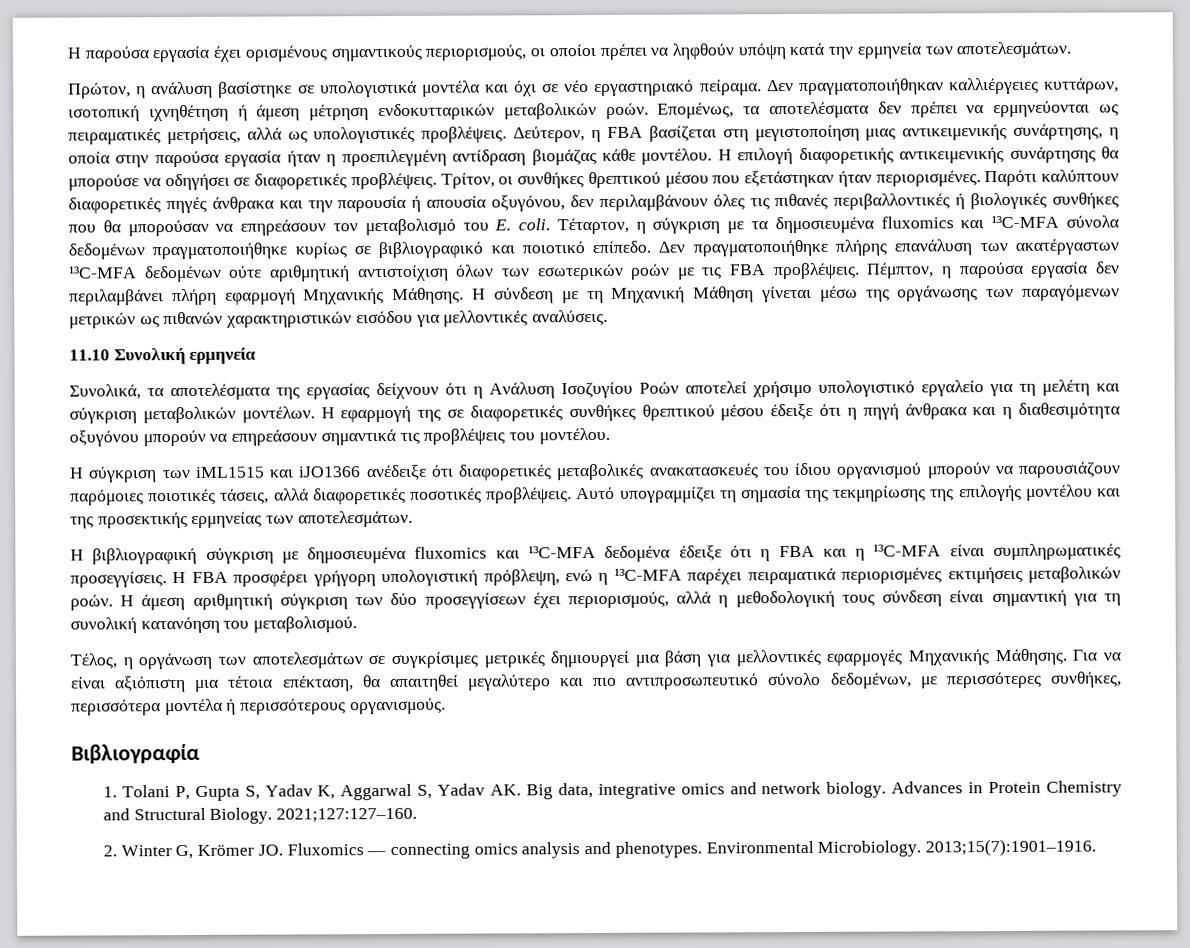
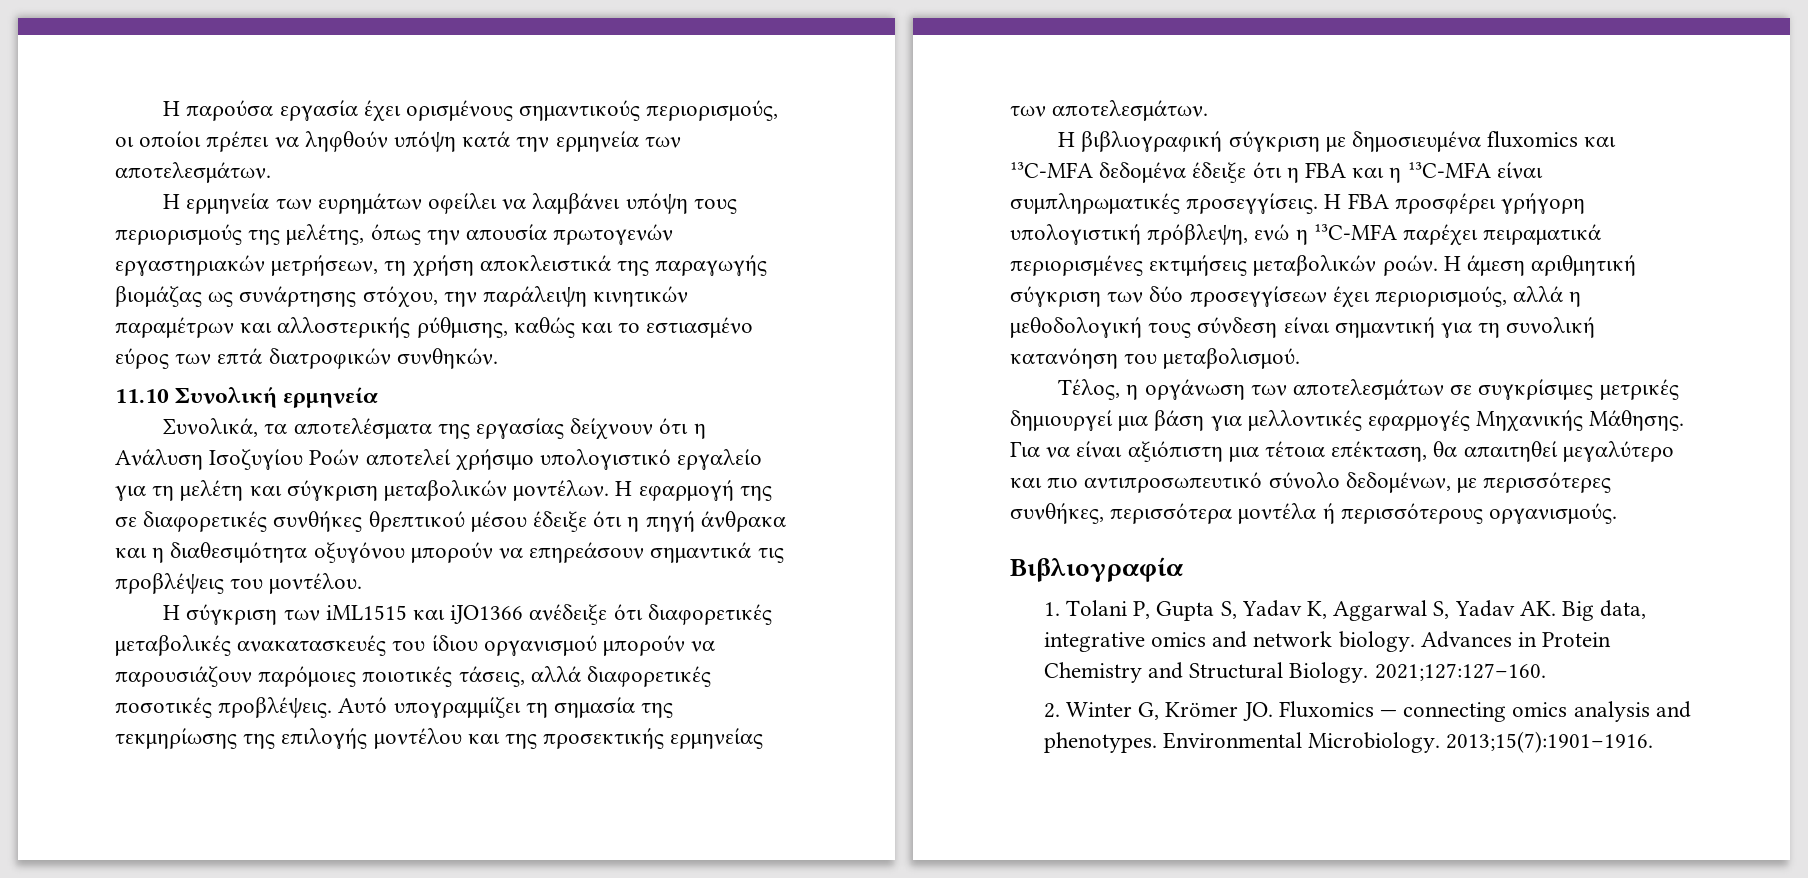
- Πρώτον, η ανάλυση βασίστηκε σε υπολογιστικά μοντέλα και όχι σε νέο εργαστηριακό πείραμα. Δεν πραγματοποιήθηκαν καλλιέργειες κυττάρων, ισοτοπική ιχνηθέτηση ή άμεση μέτρηση ενδοκυτταρικών μεταβολικών ροών. Επομένως, τα αποτελέσματα δεν πρέπει να ερμηνεύονται ως πειραματικές μετρήσεις, αλλά ως υπολογιστικές προβλέψεις. Δεύτερον, η FBA βασίζεται στη μεγιστοποίηση μιας αντικειμενικής συνάρτησης, η οποία στην παρούσα εργασία ήταν η προεπιλεγμένη αντίδραση βιομάζας κάθε μοντέλου. Η επιλογή διαφορετικής αντικειμενικής συνάρτησης θα μπορούσε να οδηγήσει σε διαφορετικές προβλέψεις. Τρίτον, οι συνθήκες θρεπτικού μέσου που εξετάστηκαν ήταν περιορισμένες. Παρότι καλύπτουν διαφορετικές πηγές άνθρακα και την παρουσία ή απουσία οξυγόνου, δεν περιλαμβάνουν όλες τις πιθανές περιβαλλοντικές ή βιολογικές συνθήκες που θα μπορούσαν να επηρεάσουν τον μεταβολισμό του E. coli. Τέταρτον, η σύγκριση με τα δημοσιευμένα fluxomics και ¹³C-MFA σύνολα δεδομένων πραγματοποιήθηκε κυρίως σε βιβλιογραφικό και ποιοτικό επίπεδο. Δεν πραγματοποιήθηκε πλήρης επανάλυση των ακατέργαστων ¹³C-MFA δεδομένων ούτε αριθμητική αντιστοίχιση όλων των εσωτερικών ροών με τις FBA προβλέψεις. Πέμπτον, η παρούσα εργασία δεν περιλαμβάνει πλήρη εφαρμογή Μηχανικής Μάθησης. Η σύνδεση με τη Μηχανική Μάθηση γίνεται μέσω της οργάνωσης των παραγόμενων μετρικών ως πιθανών χαρακτηριστικών εισόδου για μελλοντικές αναλύσεις.
+ Η ερμηνεία των ευρημάτων οφείλει να λαμβάνει υπόψη τους περιορισμούς της μελέτης, όπως την απουσία πρωτογενών εργαστηριακών μετρήσεων, τη χρήση αποκλειστικά της παραγωγής βιομάζας ως συνάρτησης στόχου, την παράλειψη κινητικών παραμέτρων και αλλοστερικής ρύθμισης, καθώς και το εστιασμένο εύρος των επτά διατροφικών συνθηκών.

